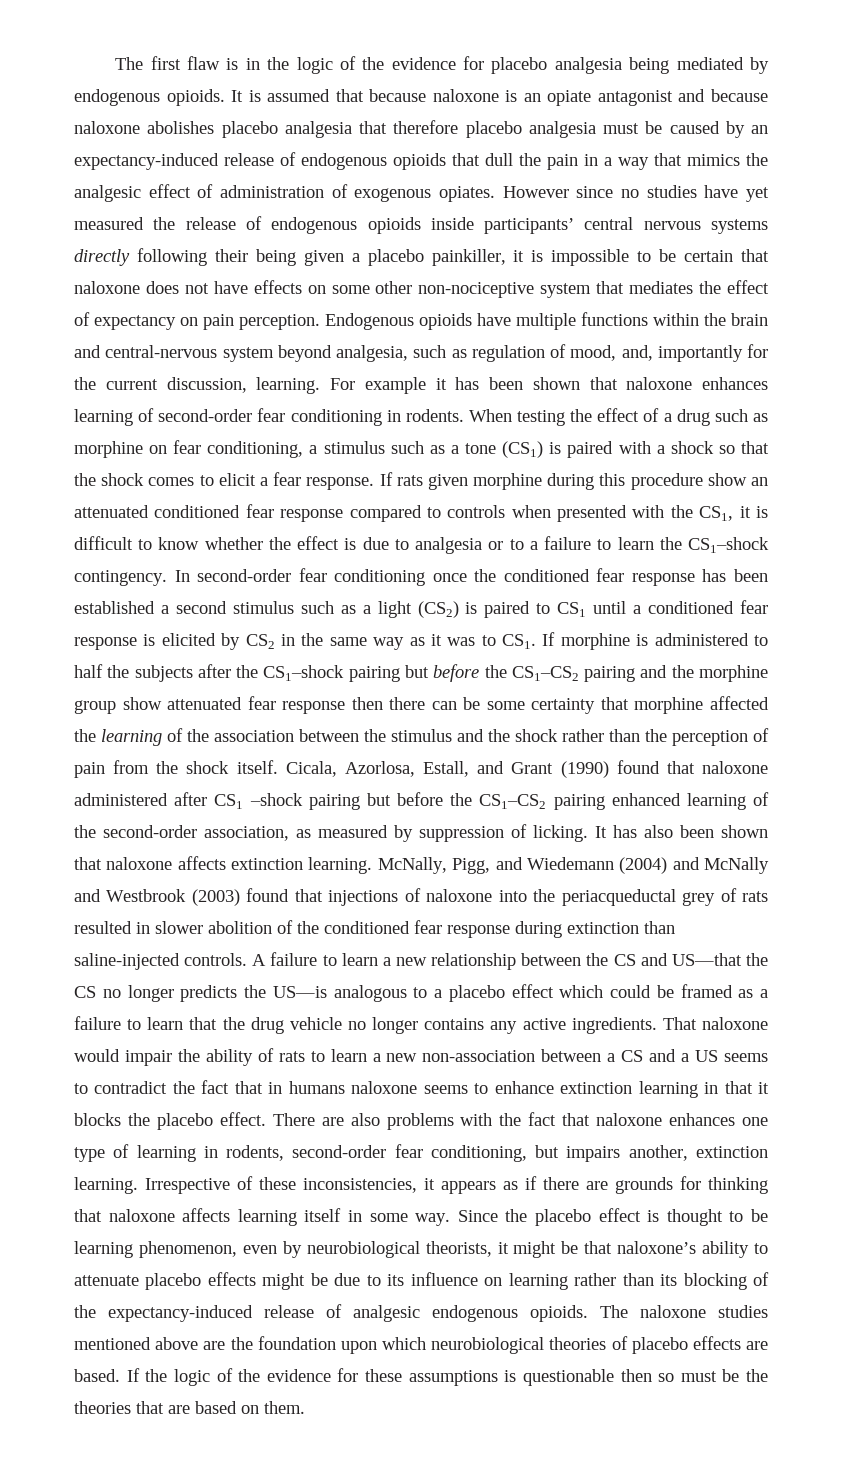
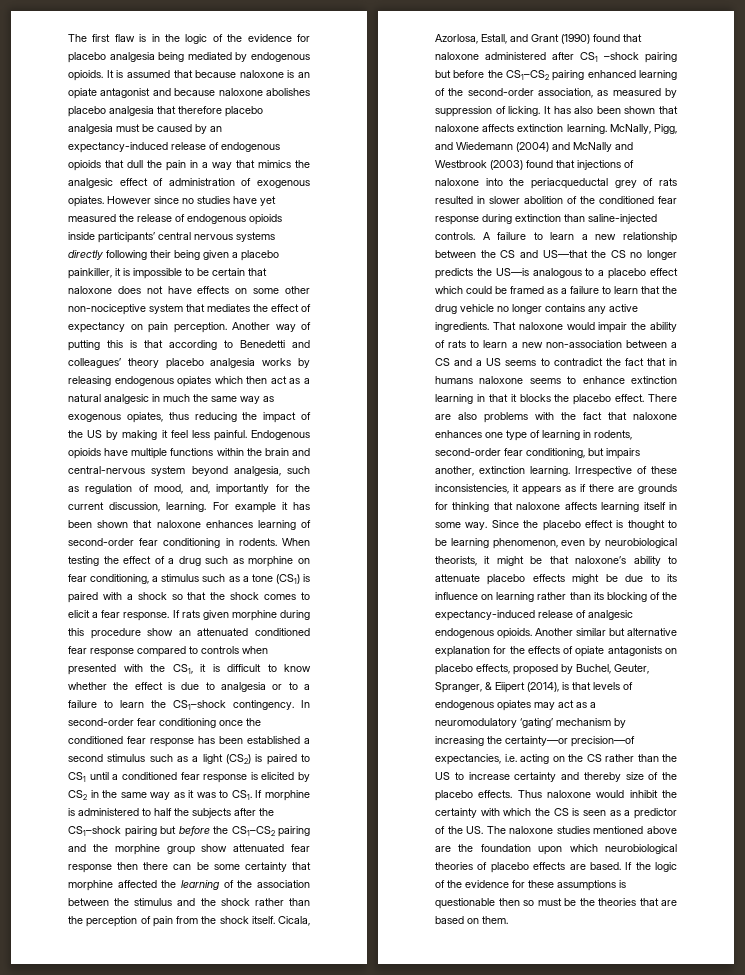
+ Another way of putting this is that according to Benedetti and colleagues’ theory placebo analgesia works by releasing endogenous opiates which then act as a natural analgesic in much the same way as exogenous opiates, thus reducing the impact of the US by making it feel less painful.
- The naloxone studies mentioned above are the foundation upon which neurobiological theories of placebo effects are based.
+ Another similar but alternative explanation for the effects of opiate antagonists on placebo effects, proposed by Buchel, Geuter, Spranger, & Eiipert (2014), is that levels of endogenous opiates may act as a neuromodulatory ‘gating’ mechanism by increasing the certainty—or precision—of expectancies, i.e. acting on the CS rather than the US to increase certainty and thereby size of the placebo effects. Thus naloxone would inhibit the certainty with which the CS is seen as a predictor of the US. The naloxone studies mentioned above are the foundation upon which neurobiological theories of placebo effects are based.

